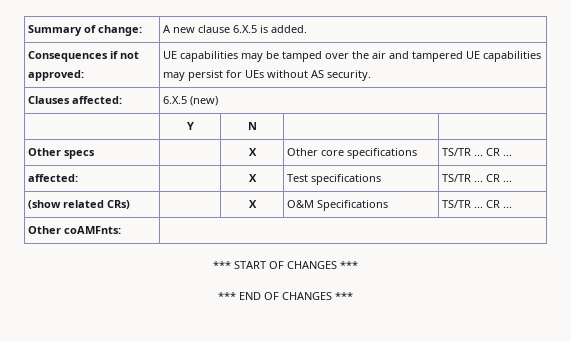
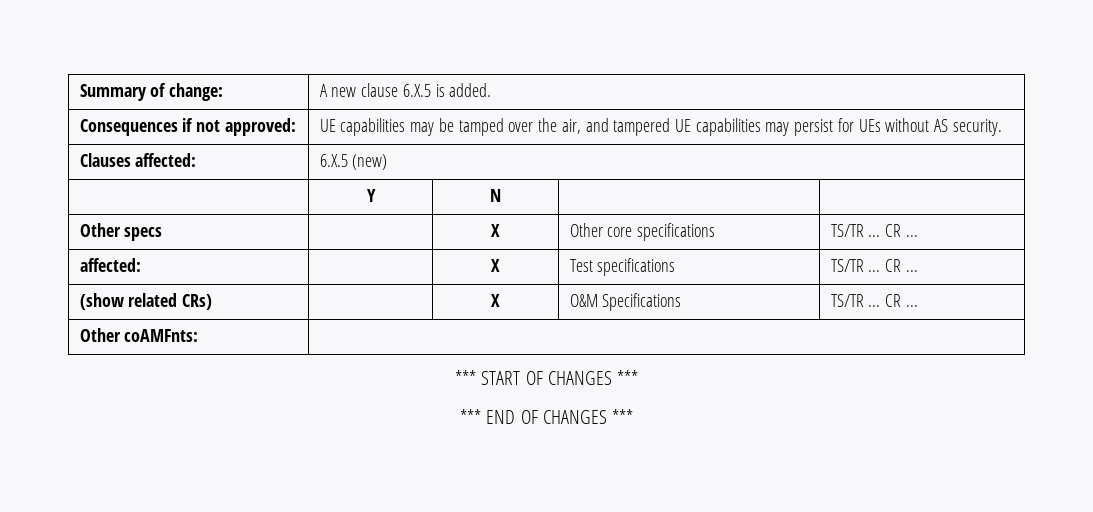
- Consequences if not approved: | UE capabilities may be tamped over the air and tampered UE capabilities may persist for UEs without AS security.
+ Consequences if not approved: | UE capabilities may be tamped over the air, and tampered UE capabilities may persist for UEs without AS security.

